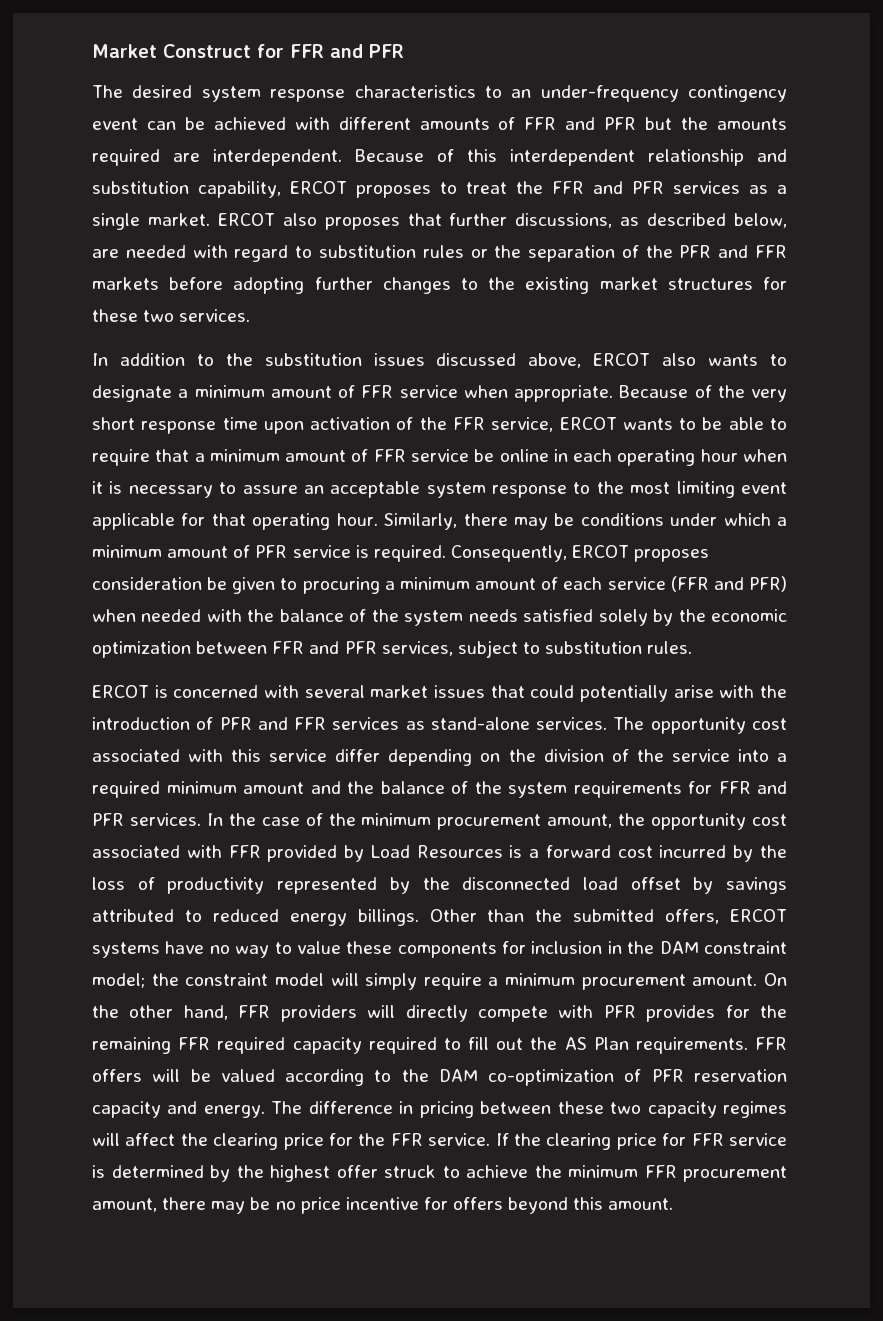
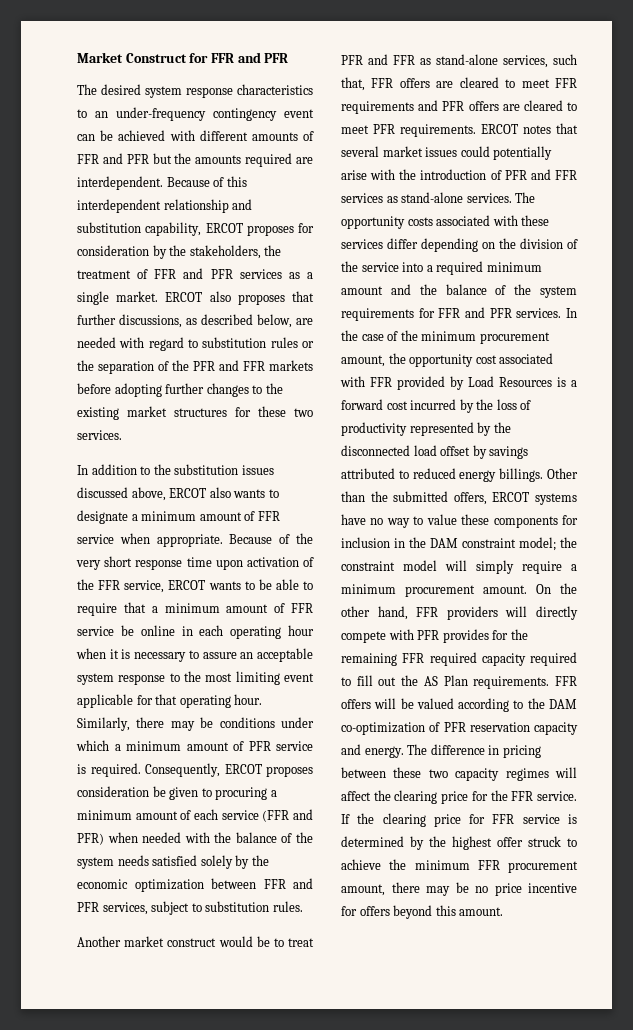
- Because of this interdependent relationship and substitution capability, ERCOT proposes to treat the FFR and PFR services as a single market.
+ Because of this interdependent relationship and substitution capability, ERCOT proposes for consideration by the stakeholders, the treatment of FFR and PFR services as a single market.
- ERCOT is concerned with several market issues that could potentially arise with the introduction of PFR and FFR services as stand-alone services.
+ Another market construct would be to treat PFR and FFR as stand-alone services, such that, FFR offers are cleared to meet FFR requirements and PFR offers are cleared to meet PFR requirements. ERCOT notes that several market issues could potentially arise with the introduction of PFR and FFR services as stand-alone services.
- The opportunity cost associated with this service differ depending on the division of the service into a required minimum amount and the balance of the system requirements for FFR and PFR services.
+ The opportunity costs associated with these services differ depending on the division of the service into a required minimum amount and the balance of the system requirements for FFR and PFR services.

